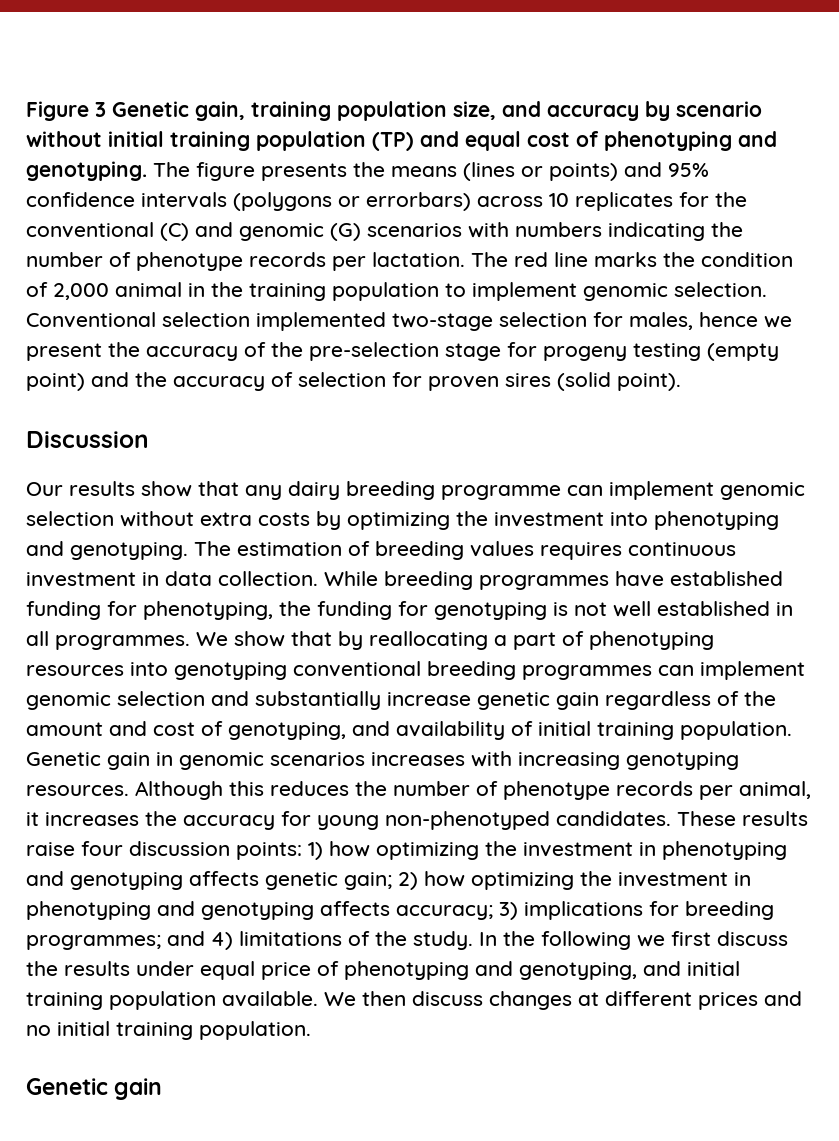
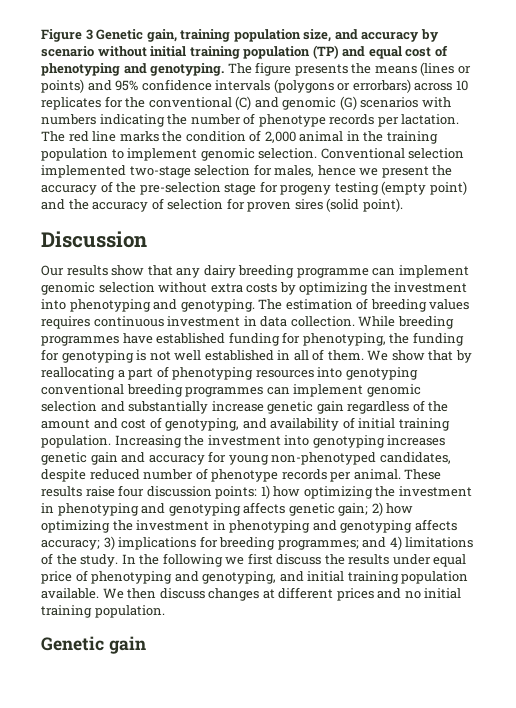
- While breeding programmes have established funding for phenotyping, the funding for genotyping is not well established in all programmes.
+ While breeding programmes have established funding for phenotyping, the funding for genotyping is not well established in all of them.
- Genetic gain in genomic scenarios increases with increasing genotyping resources. Although this reduces the number of phenotype records per animal, it increases the accuracy for young non-phenotyped candidates.
+ Increasing the investment into genotyping increases genetic gain and accuracy for young non-phenotyped candidates, despite reduced number of phenotype records per animal.

